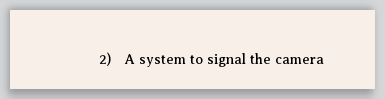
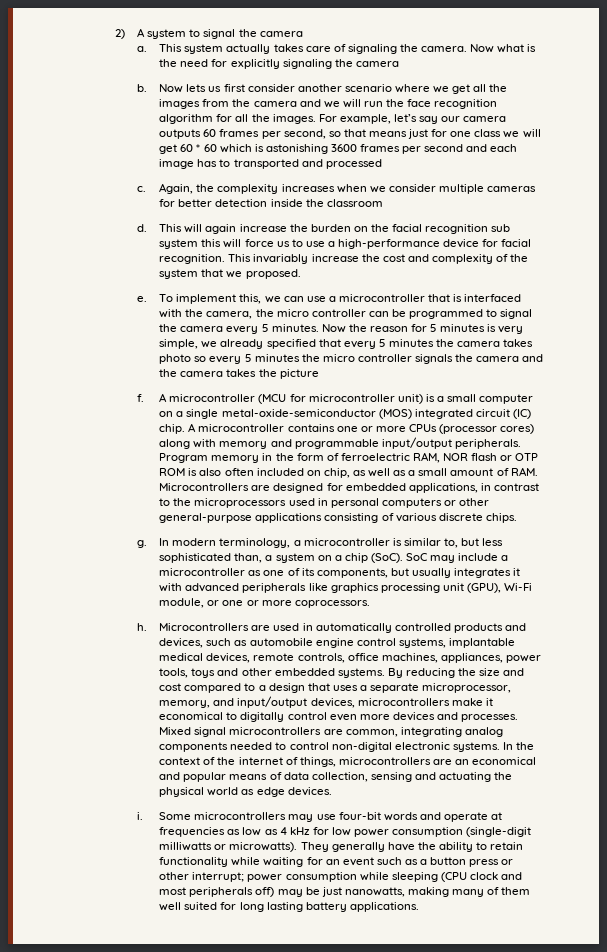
+ a. This system actually takes care of signaling the camera. Now what is the need for explicitly signaling the camera
+ b. Now lets us first consider another scenario where we get all the images from the camera and we will run the face recognition algorithm for all the images. For example, let’s say our camera outputs 60 frames per second, so that means just for one class we will get 60 * 60 which is astonishing 3600 frames per second and each image has to transported and processed
+ c. Again, the complexity increases when we consider multiple cameras for better detection inside the classroom
+ d. This will again increase the burden on the facial recognition sub system this will force us to use a high-performance device for facial recognition. This invariably increase the cost and complexity of the system that we proposed.
+ e. To implement this, we can use a microcontroller that is interfaced with the camera, the micro controller can be programmed to signal the camera every 5 minutes. Now the reason for 5 minutes is very simple, we already specified that every 5 minutes the camera takes photo so every 5 minutes the micro controller signals the camera and the camera takes the picture
+ f. A microcontroller (MCU for microcontroller unit) is a small computer on a single metal-oxide-semiconductor (MOS) integrated circuit (IC) chip. A microcontroller contains one or more CPUs (processor cores) along with memory and programmable input/output peripherals. Program memory in the form of ferroelectric RAM, NOR flash or OTP ROM is also often included on chip, as well as a small amount of RAM. Microcontrollers are designed for embedded applications, in contrast to the microprocessors used in personal computers or other general-purpose applications consisting of various discrete chips.
+ g. In modern terminology, a microcontroller is similar to, but less sophisticated than, a system on a chip (SoC). SoC may include a microcontroller as one of its components, but usually integrates it with advanced peripherals like graphics processing unit (GPU), Wi-Fi module, or one or more coprocessors.
+ h. Microcontrollers are used in automatically controlled products and devices, such as automobile engine control systems, implantable medical devices, remote controls, office machines, appliances, power tools, toys and other embedded systems. By reducing the size and cost compared to a design that uses a separate microprocessor, memory, and input/output devices, microcontrollers make it economical to digitally control even more devices and processes. Mixed signal microcontrollers are common, integrating analog components needed to control non-digital electronic systems. In the context of the internet of things, microcontrollers are an economical and popular means of data collection, sensing and actuating the physical world as edge devices.
+ i. Some microcontrollers may use four-bit words and operate at frequencies as low as 4 kHz for low power consumption (single-digit milliwatts or microwatts). They generally have the ability to retain functionality while waiting for an event such as a button press or other interrupt; power consumption while sleeping (CPU clock and most peripherals off) may be just nanowatts, making many of them well suited for long lasting battery applications.

